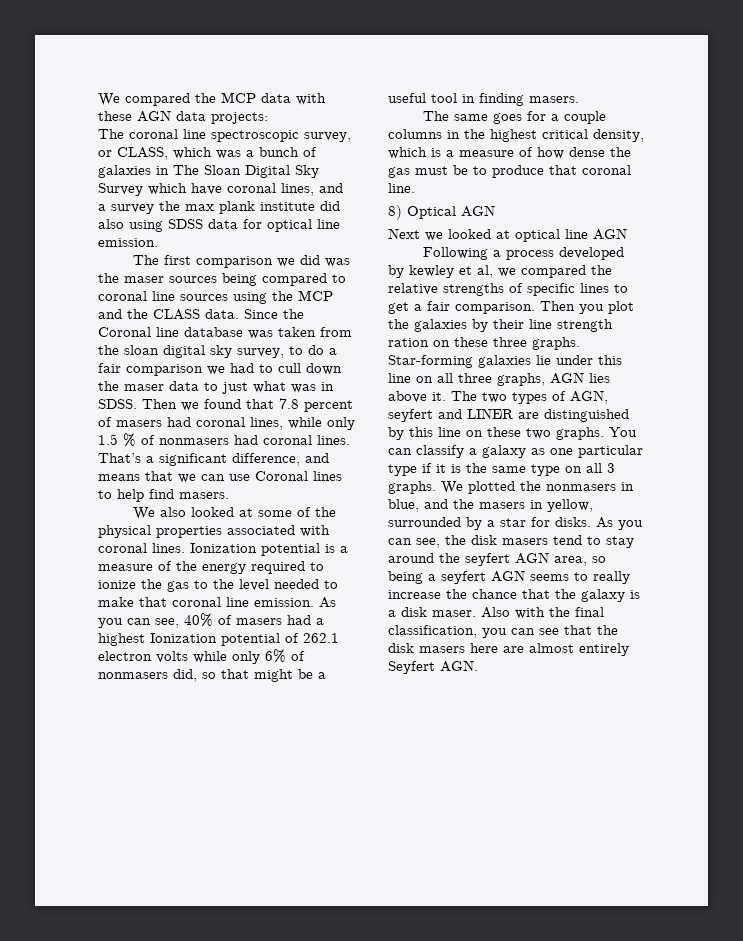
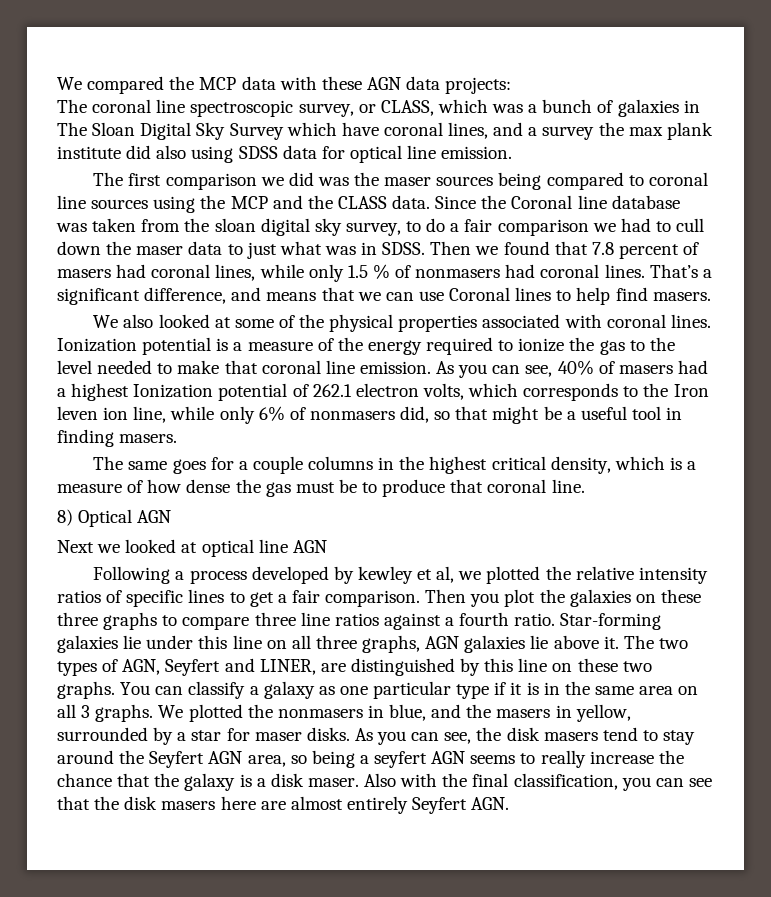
- As you can see, 40% of masers had a highest Ionization potential of 262.1 electron volts while only 6% of nonmasers did, so that might be a useful tool in finding masers.
+ As you can see, 40% of masers had a highest Ionization potential of 262.1 electron volts, which corresponds to the Iron leven ion line, while only 6% of nonmasers did, so that might be a useful tool in finding masers.
- Following a process developed by kewley et al, we compared the relative strengths of specific lines to get a fair comparison.
+ Following a process developed by kewley et al, we plotted the relative intensity ratios of specific lines to get a fair comparison.
- Then you plot the galaxies by their line strength ration on these three graphs.
+ Then you plot the galaxies on these three graphs to compare three line ratios against a fourth ratio.
- Star-forming galaxies lie under this line on all three graphs, AGN lies above it.
+ Star-forming galaxies lie under this line on all three graphs, AGN galaxies lie above it.
- The two types of AGN, seyfert and LINER are distinguished by this line on these two graphs.
+ The two types of AGN, Seyfert and LINER, are distinguished by this line on these two graphs.
- You can classify a galaxy as one particular type if it is the same type on all 3 graphs.
+ You can classify a galaxy as one particular type if it is in the same area on all 3 graphs.
- We plotted the nonmasers in blue, and the masers in yellow, surrounded by a star for disks.
+ We plotted the nonmasers in blue, and the masers in yellow, surrounded by a star for maser disks.
- As you can see, the disk masers tend to stay around the seyfert AGN area, so being a seyfert AGN seems to really increase the chance that the galaxy is a disk maser.
+ As you can see, the disk masers tend to stay around the Seyfert AGN area, so being a seyfert AGN seems to really increase the chance that the galaxy is a disk maser.

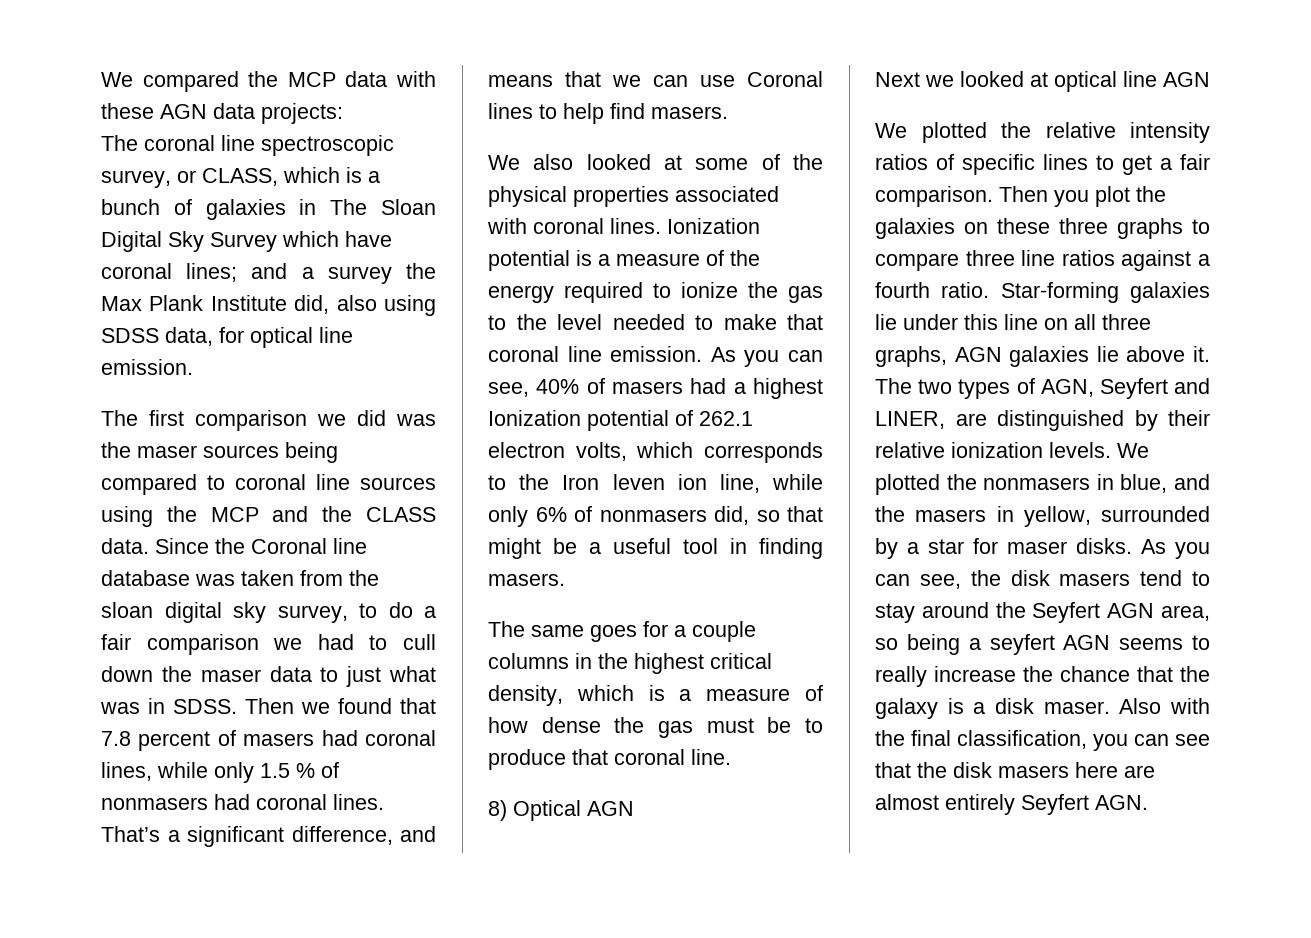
- The coronal line spectroscopic survey, or CLASS, which was a bunch of galaxies in The Sloan Digital Sky Survey which have coronal lines, and a survey the max plank institute did also using SDSS data for optical line emission.
+ The coronal line spectroscopic survey, or CLASS, which is a bunch of galaxies in The Sloan Digital Sky Survey which have coronal lines; and a survey the Max Plank Institute did, also using SDSS data, for optical line emission.
- Following a process developed by kewley et al, we plotted the relative intensity ratios of specific lines to get a fair comparison.
+ We plotted the relative intensity ratios of specific lines to get a fair comparison.
- The two types of AGN, Seyfert and LINER, are distinguished by this line on these two graphs. You can classify a galaxy as one particular type if it is in the same area on all 3 graphs.
+ The two types of AGN, Seyfert and LINER, are distinguished by their relative ionization levels.

